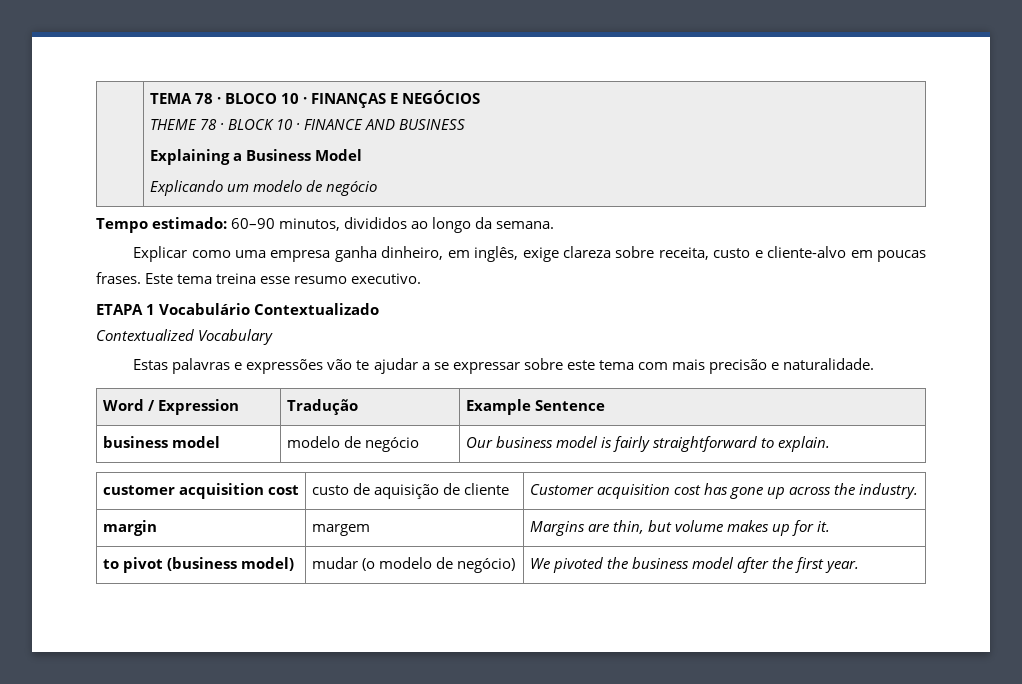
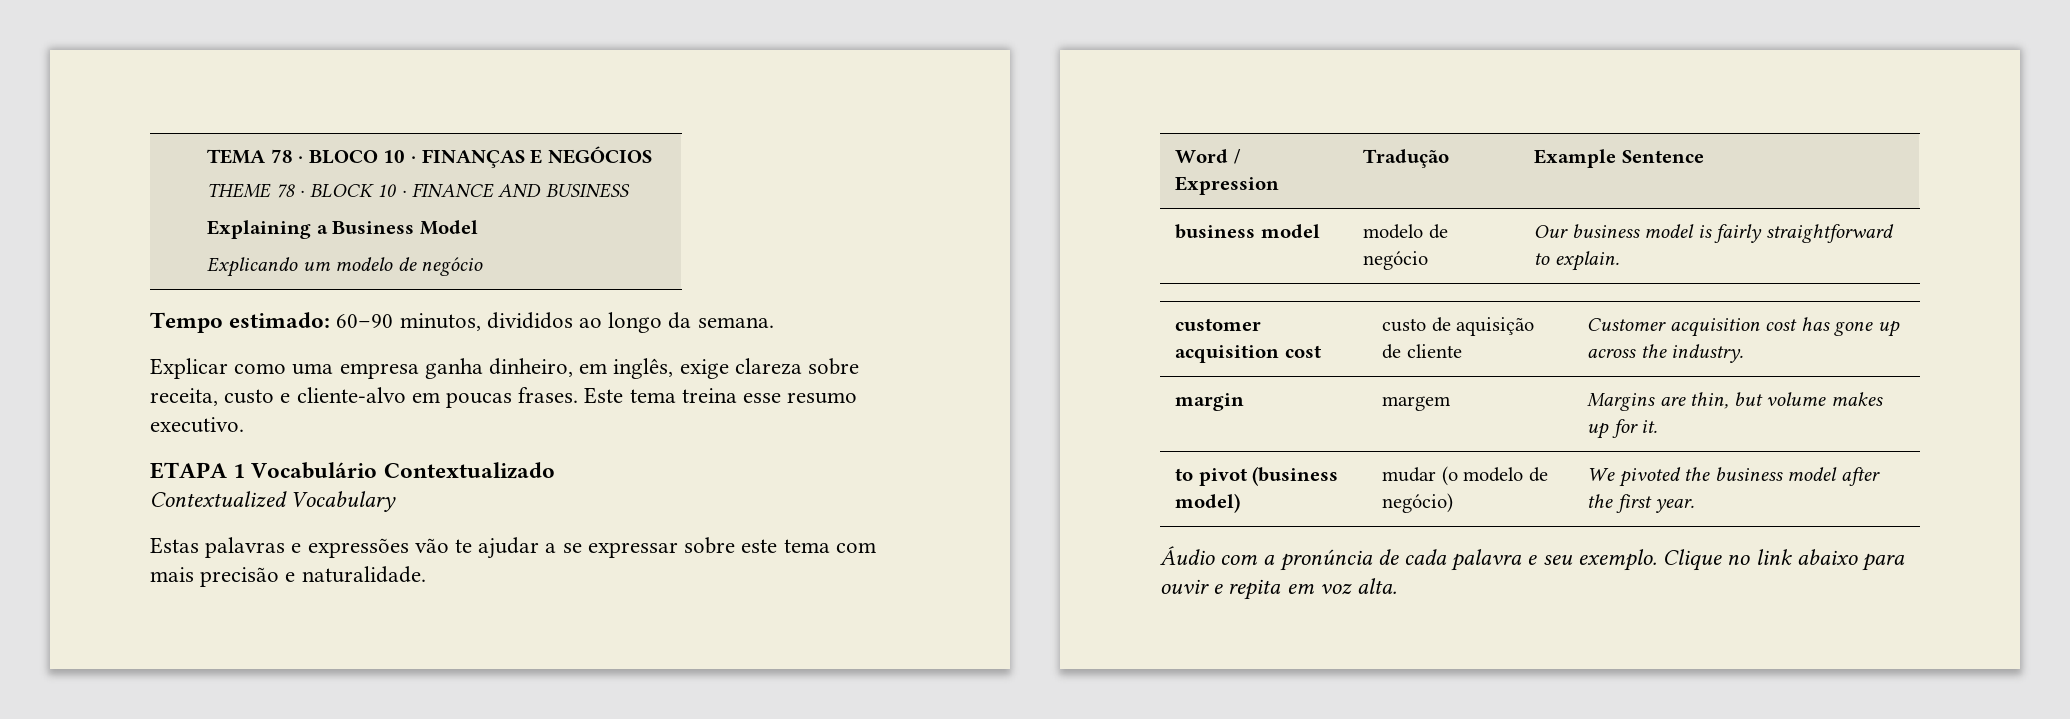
+ Áudio com a pronúncia de cada palavra e seu exemplo. Clique no link abaixo para ouvir e repita em voz alta.

